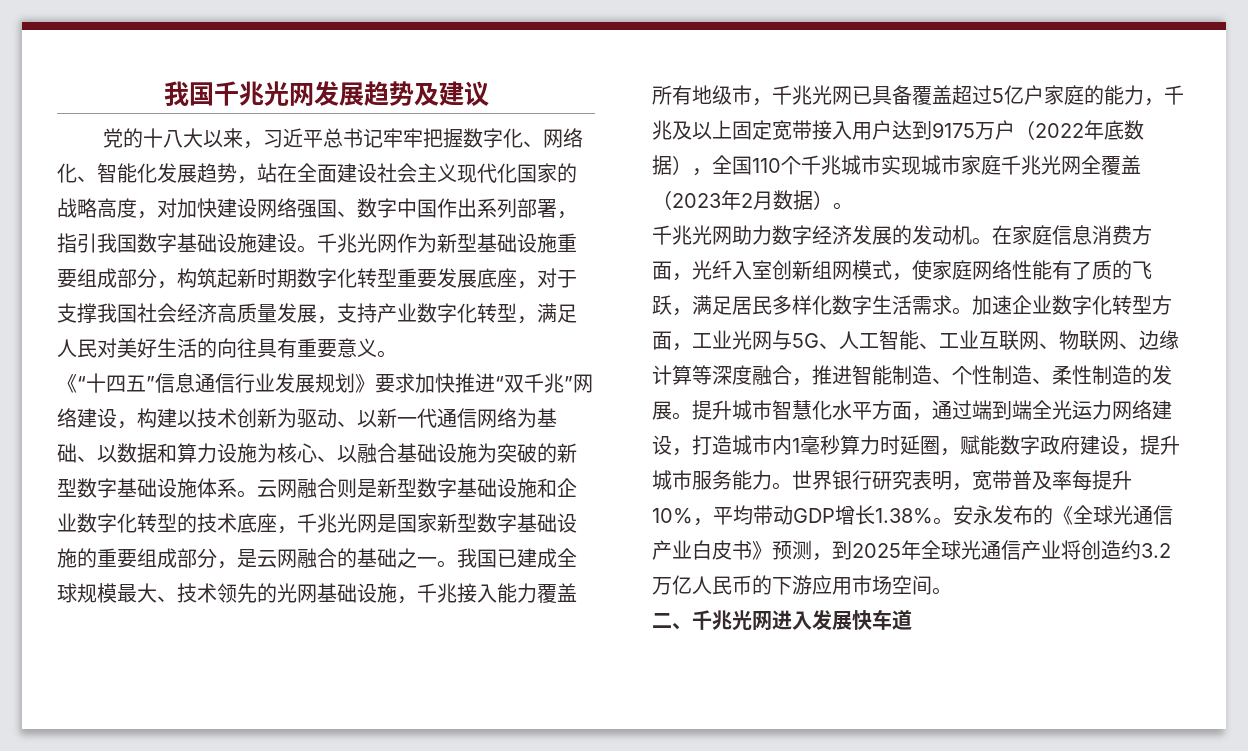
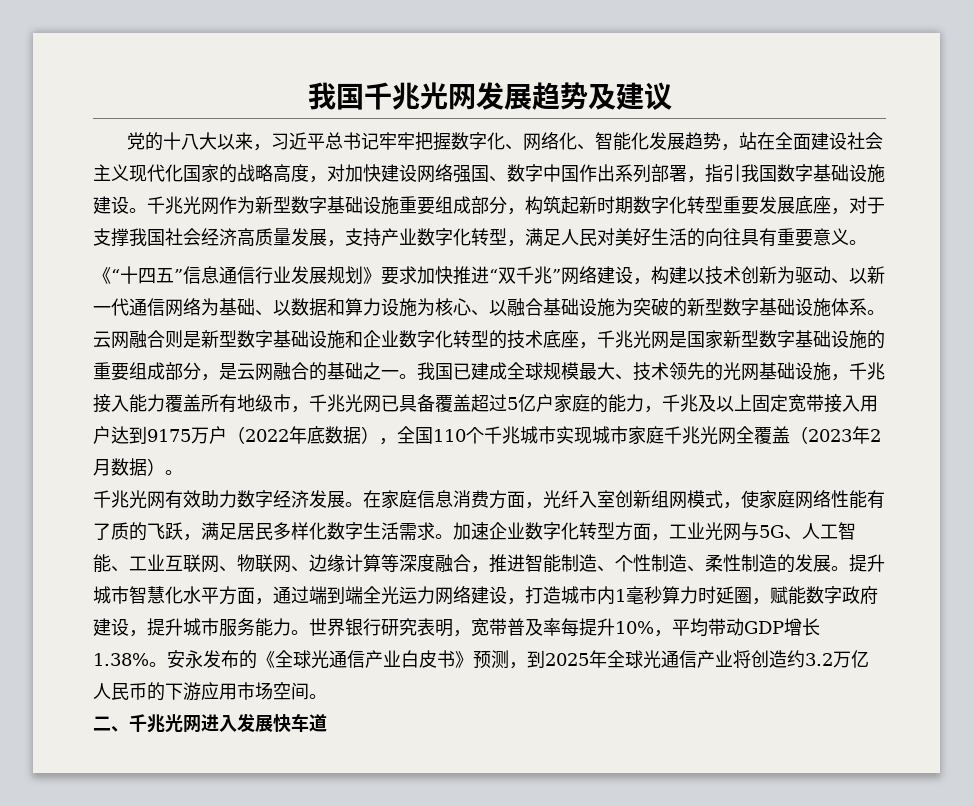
- 千兆光网作为新型基础设施重要组成部分，构筑起新时期数字化转型重要发展底座，对于支撑我国社会经济高质量发展，支持产业数字化转型，满足人民对美好生活的向往具有重要意义。
+ 千兆光网作为新型数字基础设施重要组成部分，构筑起新时期数字化转型重要发展底座，对于支撑我国社会经济高质量发展，支持产业数字化转型，满足人民对美好生活的向往具有重要意义。
- 千兆光网助力数字经济发展的发动机。
+ 千兆光网有效助力数字经济发展。

